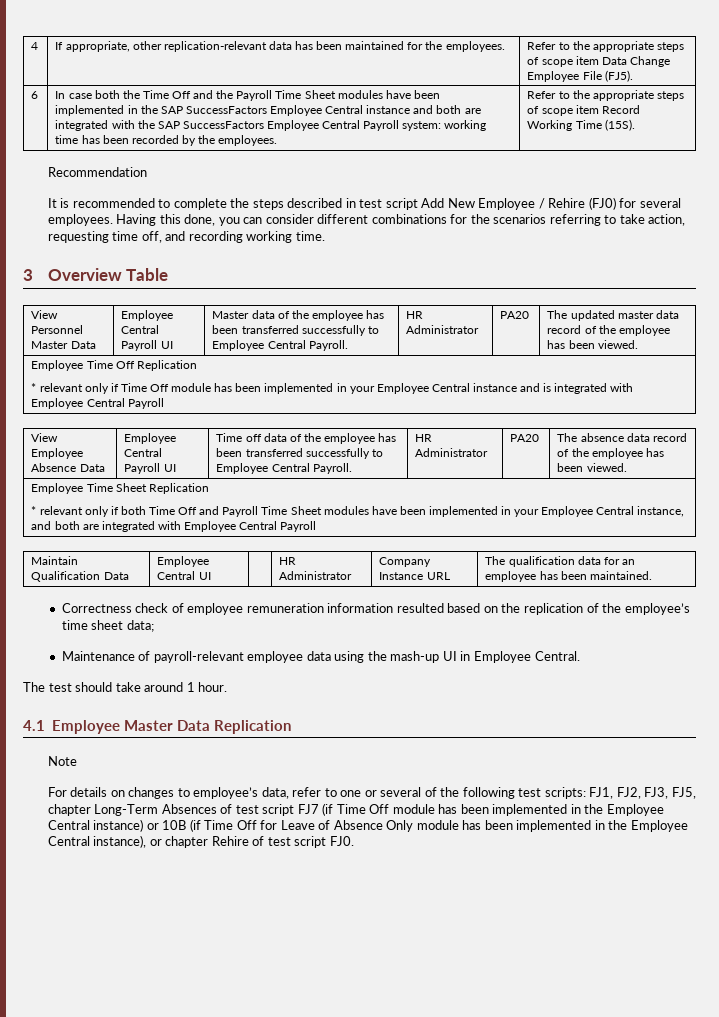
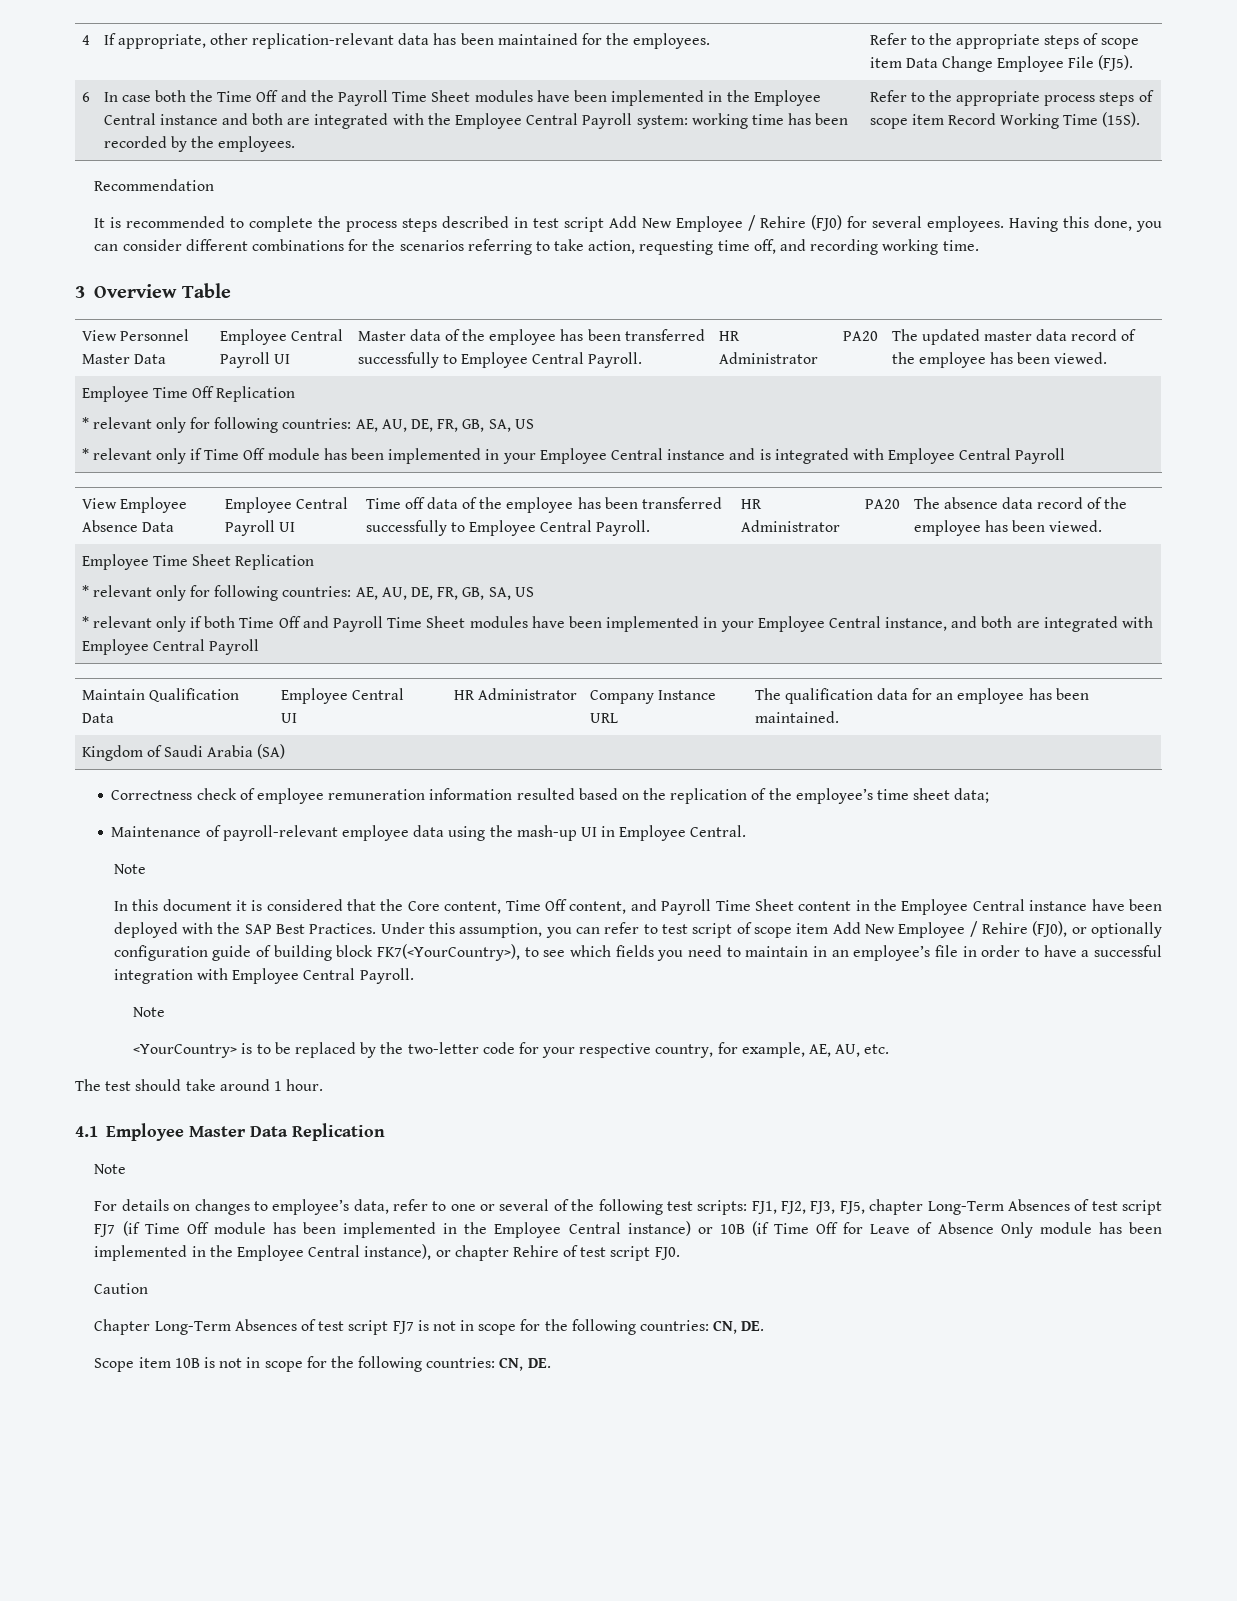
- In case both the Time Off and the Payroll Time Sheet modules have been implemented in the SAP SuccessFactors Employee Central instance and both are integrated with the SAP SuccessFactors Employee Central Payroll system: working time has been recorded by the employees.
+ In case both the Time Off and the Payroll Time Sheet modules have been implemented in the Employee Central instance and both are integrated with the Employee Central Payroll system: working time has been recorded by the employees.
- Refer to the appropriate steps of scope item Record Working Time (15S).
+ Refer to the appropriate process steps of scope item Record Working Time (15S).
- It is recommended to complete the steps described in test script Add New Employee / Rehire (FJ0) for several employees.
+ It is recommended to complete the process steps described in test script Add New Employee / Rehire (FJ0) for several employees.
  Employee Time Off Replication
+ * relevant only for following countries: AE, AU, DE, FR, GB, SA, US
  Employee Time Sheet Replication
+ * relevant only for following countries: AE, AU, DE, FR, GB, SA, US
+ Kingdom of Saudi Arabia (SA)
  Maintenance of payroll-relevant employee data using the mash-up UI in Employee Central.
+ Note
+ In this document it is considered that the Core content, Time Off content, and Payroll Time Sheet content in the Employee Central instance have been deployed with the SAP Best Practices. Under this assumption, you can refer to test script of scope item Add New Employee / Rehire (FJ0), or optionally configuration guide of building block FK7(<YourCountry>), to see which fields you need to maintain in an employee’s file in order to have a successful integration with Employee Central Payroll.
+ Note
+ <YourCountry> is to be replaced by the two-letter code for your respective country, for example, AE, AU, etc.
+ Caution
+ Chapter Long-Term Absences of test script FJ7 is not in scope for the following countries: CN, DE.
+ Scope item 10B is not in scope for the following countries: CN, DE.

